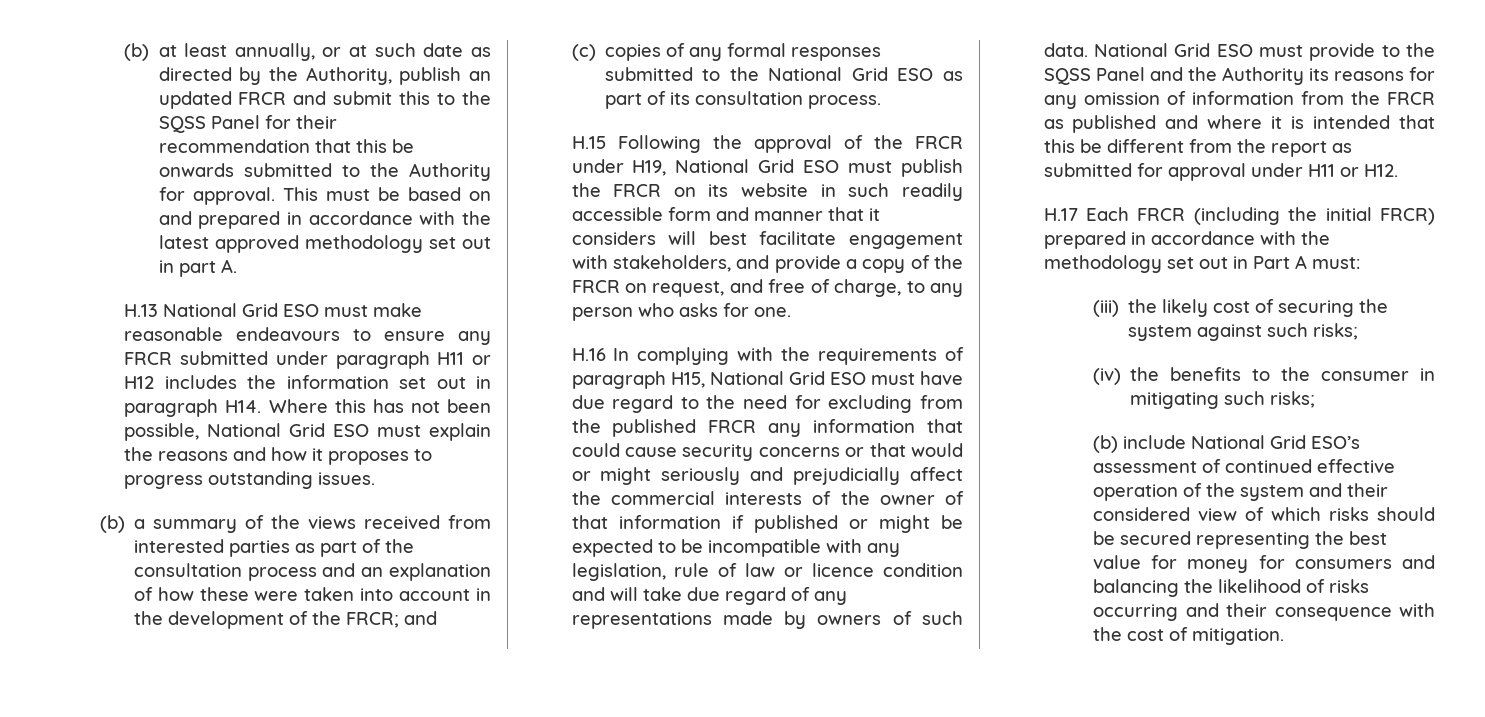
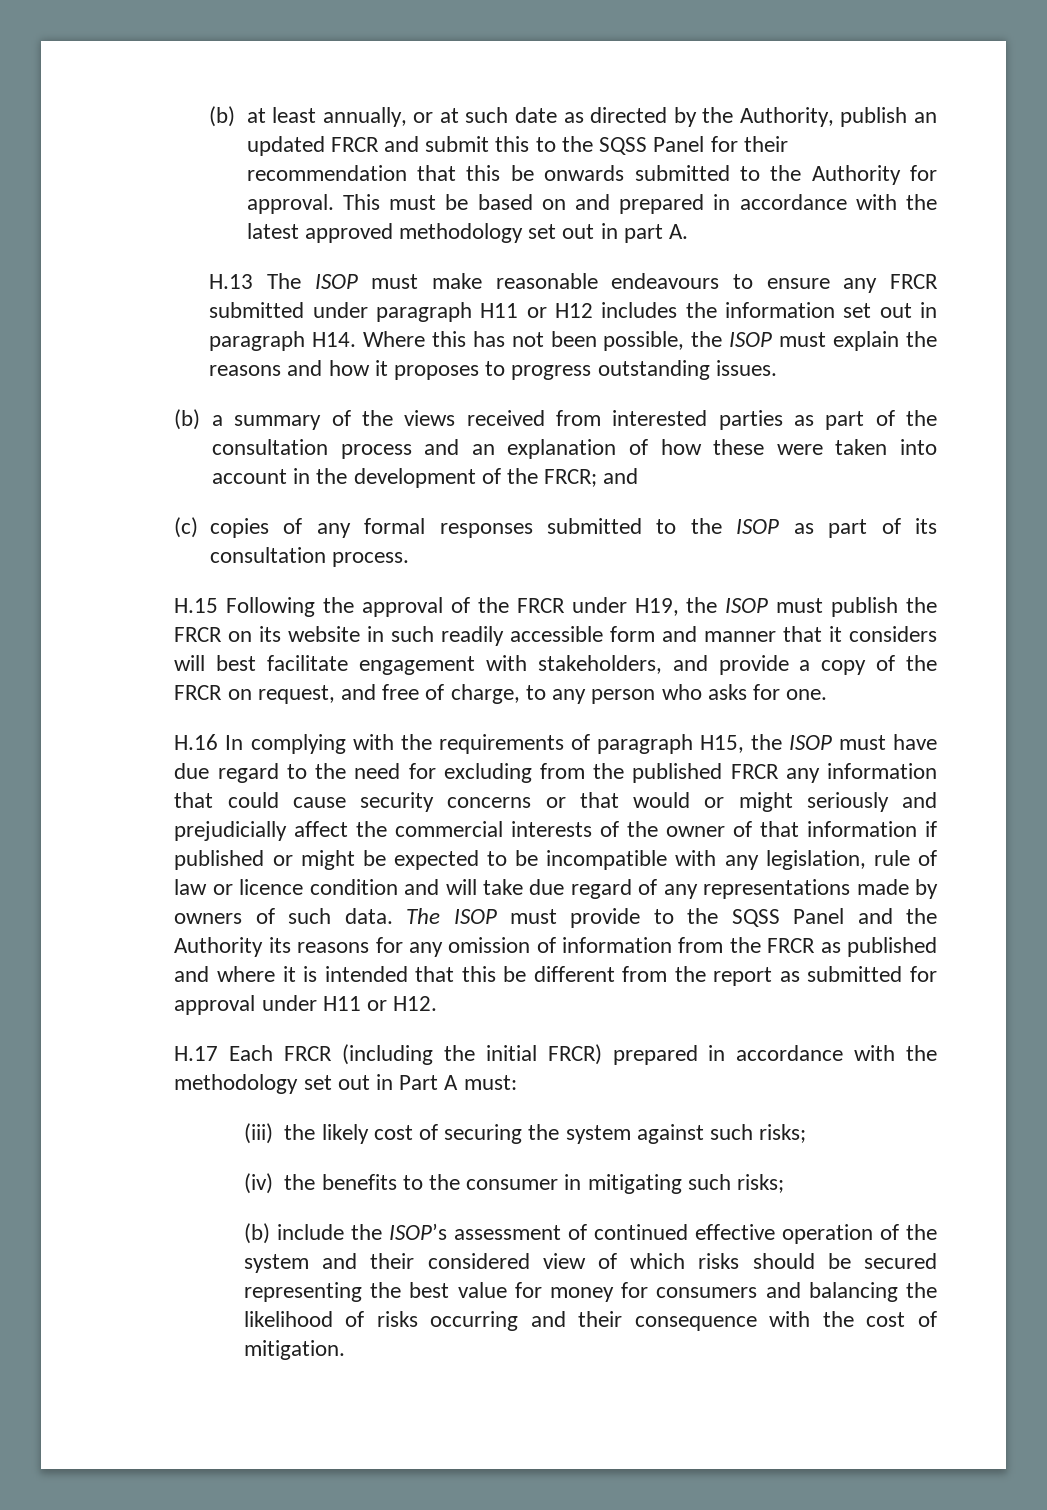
- H.13 National Grid ESO must make reasonable endeavours to ensure any FRCR submitted under paragraph H11 or H12 includes the information set out in paragraph H14. Where this has not been possible, National Grid ESO must explain the reasons and how it proposes to progress outstanding issues.
+ H.13 The ISOP must make reasonable endeavours to ensure any FRCR submitted under paragraph H11 or H12 includes the information set out in paragraph H14. Where this has not been possible, the ISOP must explain the reasons and how it proposes to progress outstanding issues.
- (c) copies of any formal responses submitted to the National Grid ESO as part of its consultation process.
+ (c) copies of any formal responses submitted to the ISOP as part of its consultation process.
- H.15 Following the approval of the FRCR under H19, National Grid ESO must publish the FRCR on its website in such readily accessible form and manner that it considers will best facilitate engagement with stakeholders, and provide a copy of the FRCR on request, and free of charge, to any person who asks for one.
+ H.15 Following the approval of the FRCR under H19, the ISOP must publish the FRCR on its website in such readily accessible form and manner that it considers will best facilitate engagement with stakeholders, and provide a copy of the FRCR on request, and free of charge, to any person who asks for one.
- H.16 In complying with the requirements of paragraph H15, National Grid ESO must have due regard to the need for excluding from the published FRCR any information that could cause security concerns or that would or might seriously and prejudicially affect the commercial interests of the owner of that information if published or might be expected to be incompatible with any legislation, rule of law or licence condition and will take due regard of any representations made by owners of such data.
+ H.16 In complying with the requirements of paragraph H15, the ISOP must have due regard to the need for excluding from the published FRCR any information that could cause security concerns or that would or might seriously and prejudicially affect the commercial interests of the owner of that information if published or might be expected to be incompatible with any legislation, rule of law or licence condition and will take due regard of any representations made by owners of such data.
- National Grid ESO must provide to the SQSS Panel and the Authority its reasons for any omission of information from the FRCR as published and where it is intended that this be different from the report as submitted for approval under H11 or H12.
+ The ISOP must provide to the SQSS Panel and the Authority its reasons for any omission of information from the FRCR as published and where it is intended that this be different from the report as submitted for approval under H11 or H12.
- (b) include National Grid ESO’s assessment of continued effective operation of the system and their considered view of which risks should be secured representing the best value for money for consumers and balancing the likelihood of risks occurring and their consequence with the cost of mitigation.
+ (b) include the ISOP’s assessment of continued effective operation of the system and their considered view of which risks should be secured representing the best value for money for consumers and balancing the likelihood of risks occurring and their consequence with the cost of mitigation.

